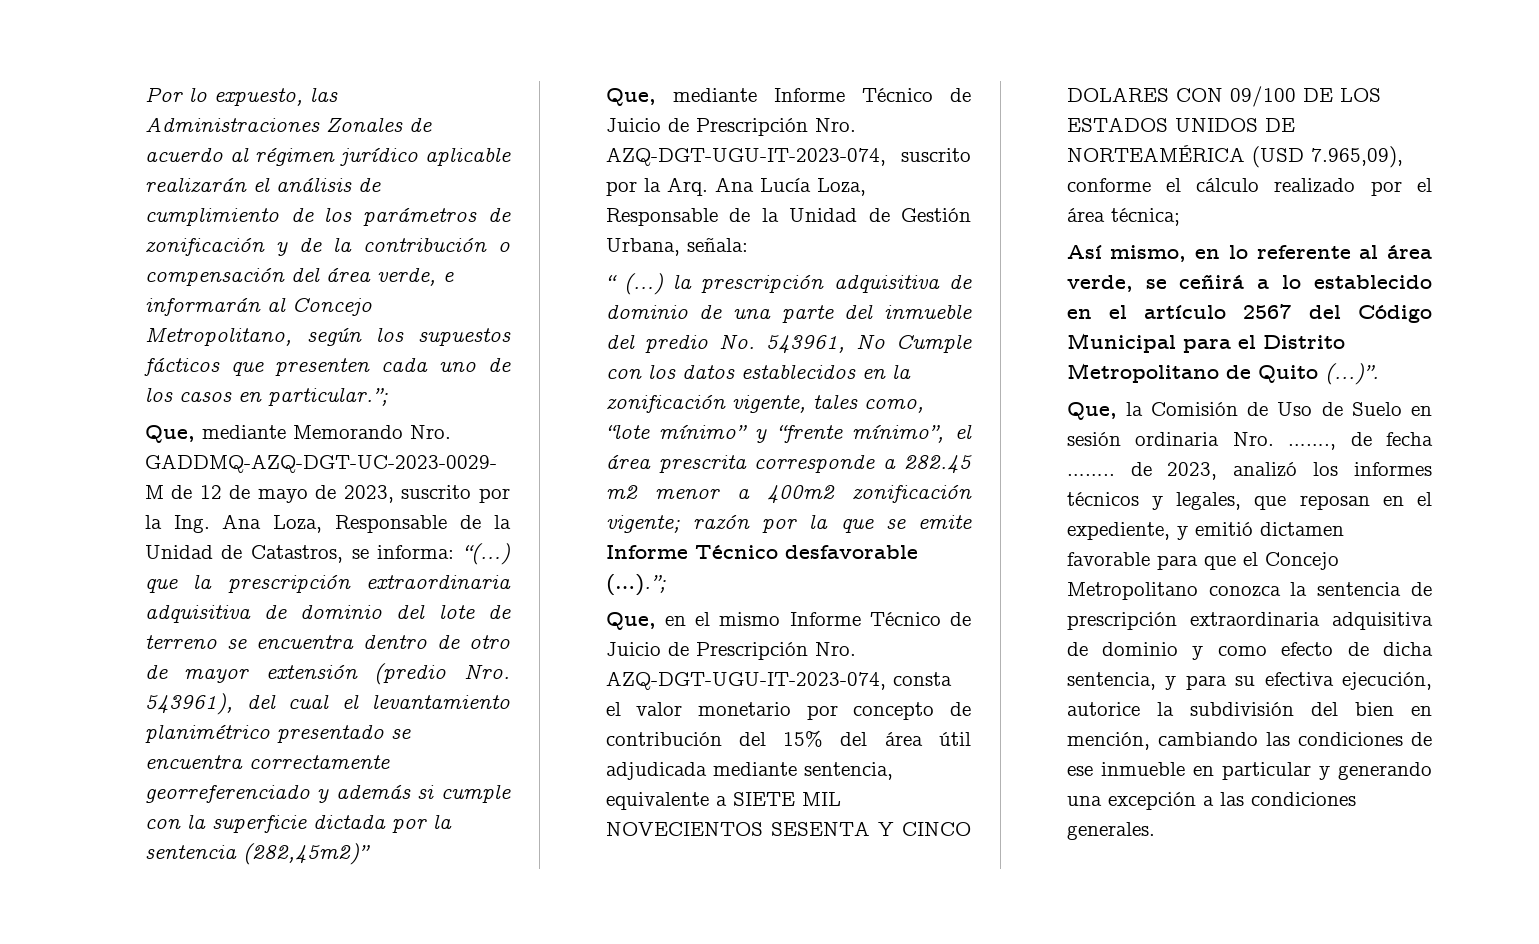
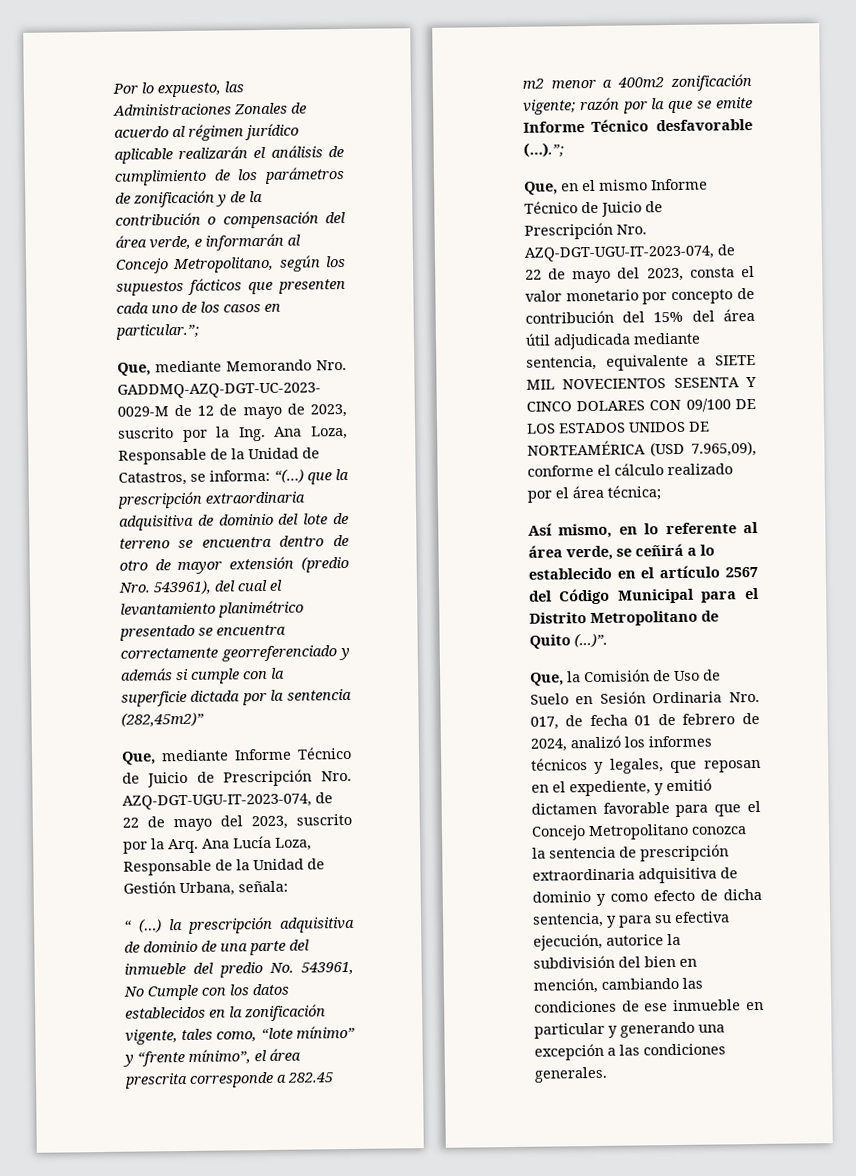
- Que, mediante Informe Técnico de Juicio de Prescripción Nro. AZQ-DGT-UGU-IT-2023-074, suscrito por la Arq. Ana Lucía Loza, Responsable de la Unidad de Gestión Urbana, señala:
+ Que, mediante Informe Técnico de Juicio de Prescripción Nro. AZQ-DGT-UGU-IT-2023-074, de 22 de mayo del 2023, suscrito por la Arq. Ana Lucía Loza, Responsable de la Unidad de Gestión Urbana, señala:
- Que, en el mismo Informe Técnico de Juicio de Prescripción Nro. AZQ-DGT-UGU-IT-2023-074, consta el valor monetario por concepto de contribución del 15% del área útil adjudicada mediante sentencia, equivalente a SIETE MIL NOVECIENTOS SESENTA Y CINCO DOLARES CON 09/100 DE LOS ESTADOS UNIDOS DE NORTEAMÉRICA (USD 7.965,09), conforme el cálculo realizado por el área técnica;
+ Que, en el mismo Informe Técnico de Juicio de Prescripción Nro. AZQ-DGT-UGU-IT-2023-074, de 22 de mayo del 2023, consta el valor monetario por concepto de contribución del 15% del área útil adjudicada mediante sentencia, equivalente a SIETE MIL NOVECIENTOS SESENTA Y CINCO DOLARES CON 09/100 DE LOS ESTADOS UNIDOS DE NORTEAMÉRICA (USD 7.965,09), conforme el cálculo realizado por el área técnica;
- Que, la Comisión de Uso de Suelo en sesión ordinaria Nro. ……., de fecha …….. de 2023, analizó los informes técnicos y legales, que reposan en el expediente, y emitió dictamen favorable para que el Concejo Metropolitano conozca la sentencia de prescripción extraordinaria adquisitiva de dominio y como efecto de dicha sentencia, y para su efectiva ejecución, autorice la subdivisión del bien en mención, cambiando las condiciones de ese inmueble en particular y generando una excepción a las condiciones generales.
+ Que, la Comisión de Uso de Suelo en Sesión Ordinaria Nro. 017, de fecha 01 de febrero de 2024, analizó los informes técnicos y legales, que reposan en el expediente, y emitió dictamen favorable para que el Concejo Metropolitano conozca la sentencia de prescripción extraordinaria adquisitiva de dominio y como efecto de dicha sentencia, y para su efectiva ejecución, autorice la subdivisión del bien en mención, cambiando las condiciones de ese inmueble en particular y generando una excepción a las condiciones generales.

